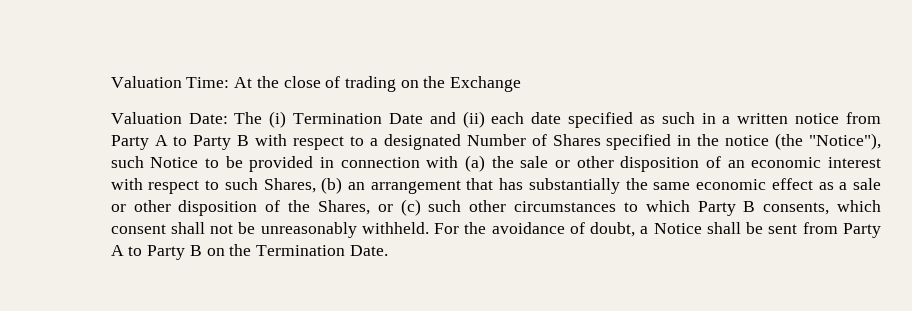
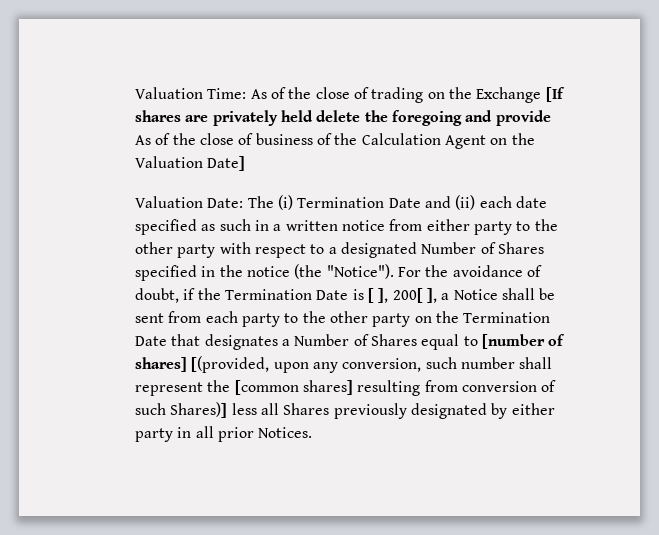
- Valuation Time: At the close of trading on the Exchange
+ Valuation Time: As of the close of trading on the Exchange [If shares are privately held delete the foregoing and provide As of the close of business of the Calculation Agent on the Valuation Date]
- Valuation Date: The (i) Termination Date and (ii) each date specified as such in a written notice from Party A to Party B with respect to a designated Number of Shares specified in the notice (the "Notice"), such Notice to be provided in connection with (a) the sale or other disposition of an economic interest with respect to such Shares, (b) an arrangement that has substantially the same economic effect as a sale or other disposition of the Shares, or (c) such other circumstances to which Party B consents, which consent shall not be unreasonably withheld.
+ Valuation Date: The (i) Termination Date and (ii) each date specified as such in a written notice from either party to the other party with respect to a designated Number of Shares specified in the notice (the "Notice").
- For the avoidance of doubt, a Notice shall be sent from Party A to Party B on the Termination Date.
+ For the avoidance of doubt, if the Termination Date is [ ], 200[ ], a Notice shall be sent from each party to the other party on the Termination Date that designates a Number of Shares equal to [number of shares] [(provided, upon any conversion, such number shall represent the [common shares] resulting from conversion of such Shares)] less all Shares previously designated by either party in all prior Notices.

